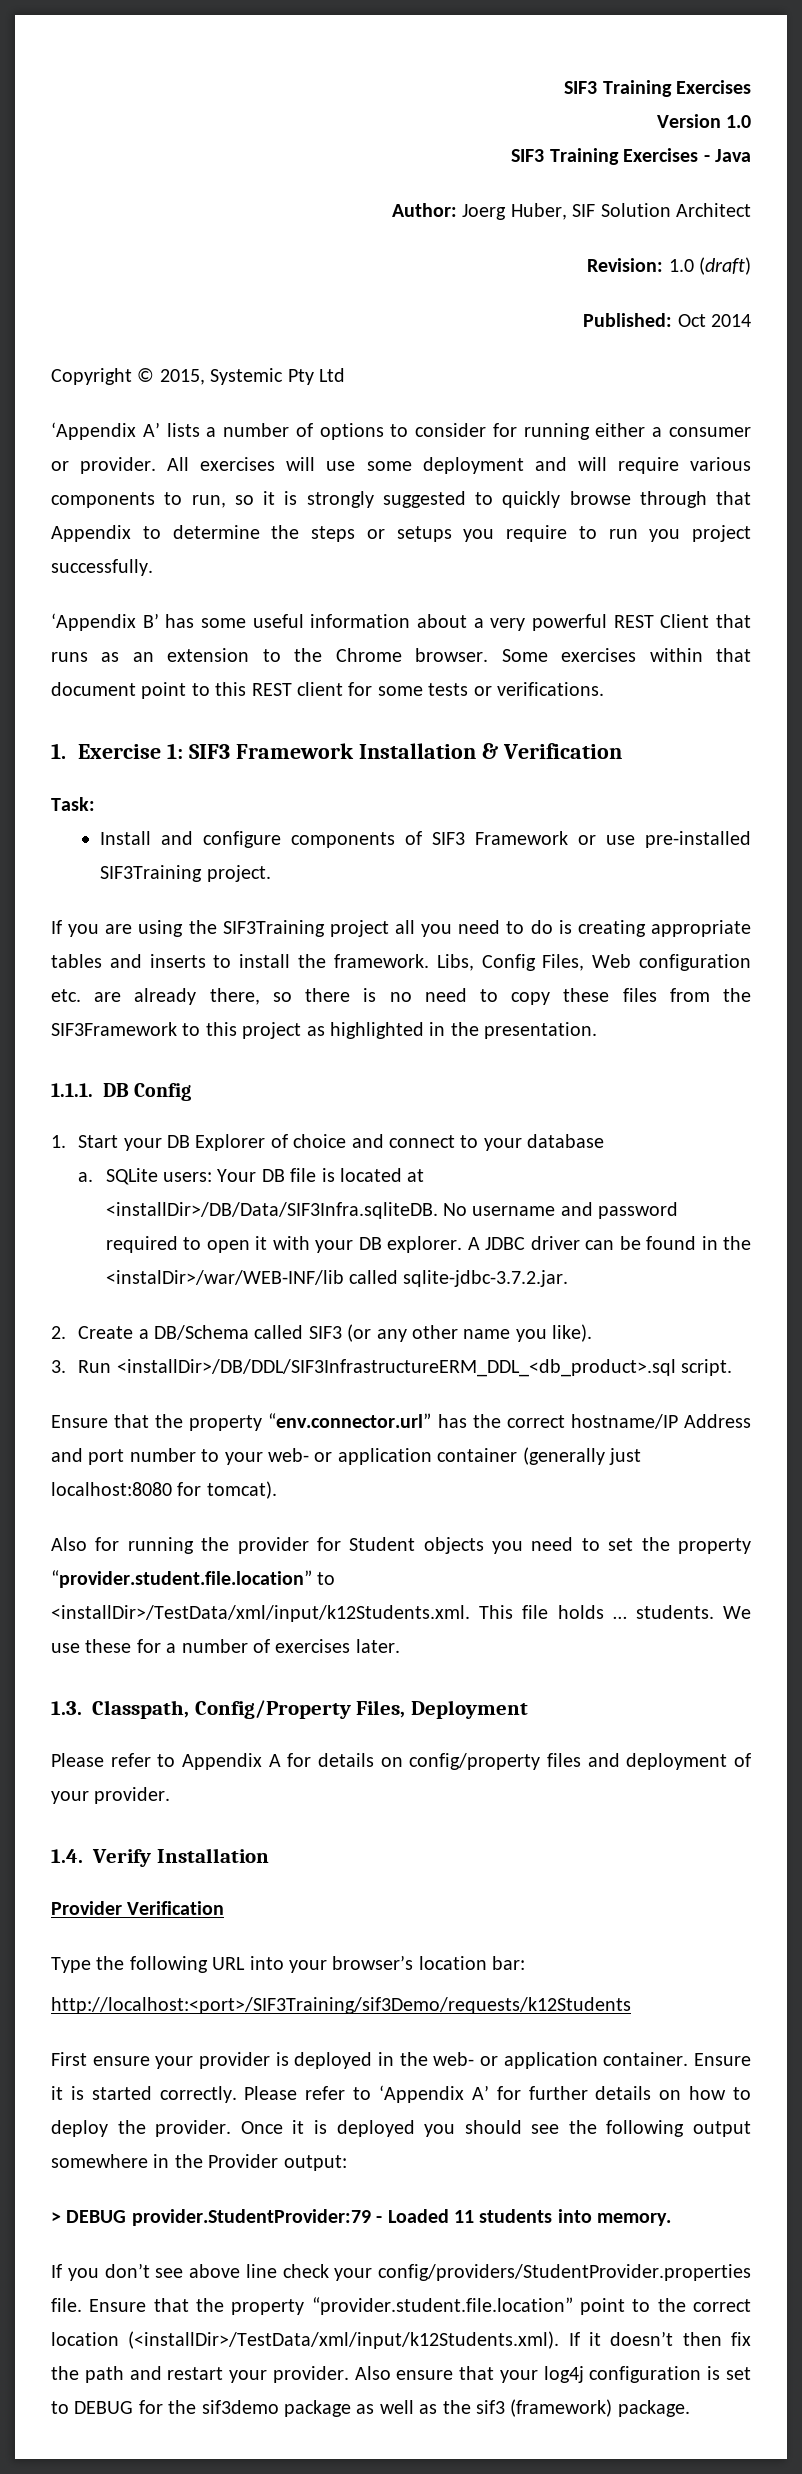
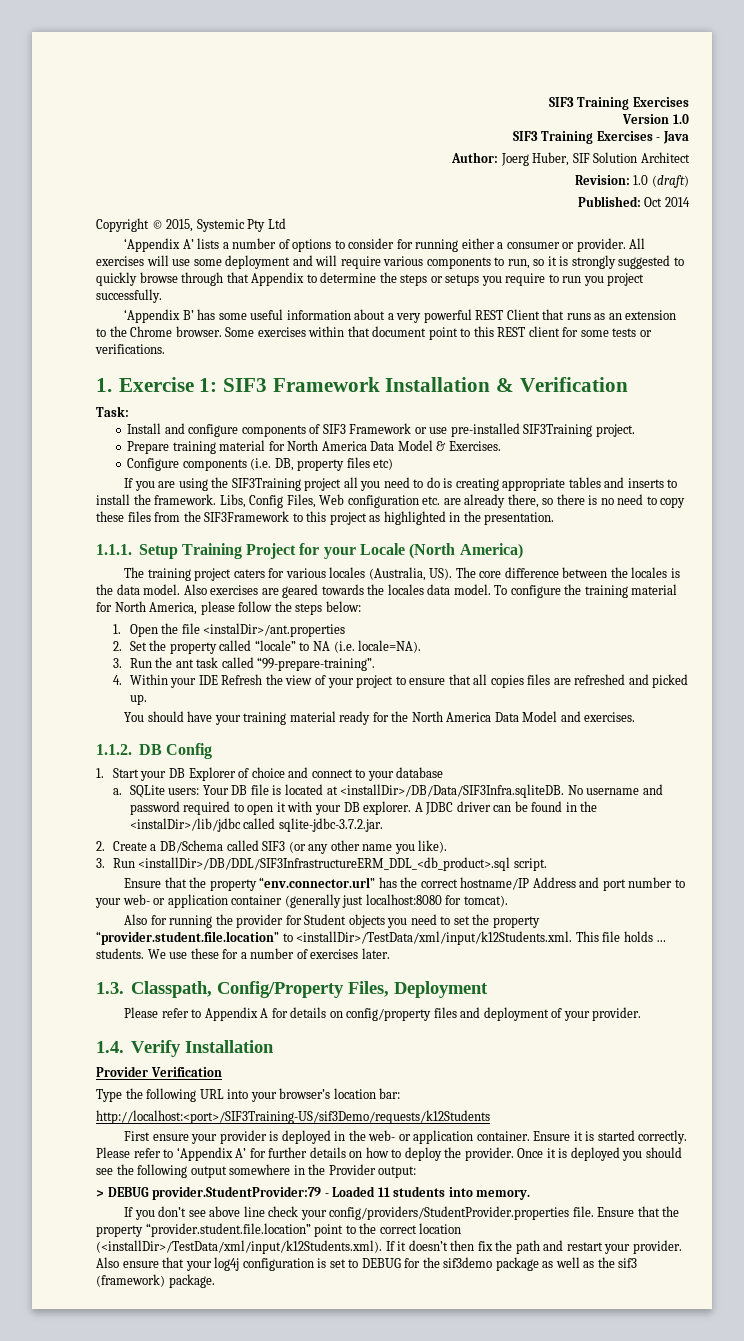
+ Prepare training material for North America Data Model & Exercises.
+ Configure components (i.e. DB, property files etc)
- 1.1.1. DB Config
+ 1.1.1. Setup Training Project for your Locale (North America)
+ The training project caters for various locales (Australia, US). The core difference between the locales is the data model. Also exercises are geared towards the locales data model. To configure the training material for North America, please follow the steps below:
+ 1. Open the file <instalDir>/ant.properties
+ 2. Set the property called “locale” to NA (i.e. locale=NA).
+ 3. Run the ant task called “99-prepare-training”.
+ 4. Within your IDE Refresh the view of your project to ensure that all copies files are refreshed and picked up.
+ You should have your training material ready for the North America Data Model and exercises.
+ 1.1.2. DB Config
- A JDBC driver can be found in the <instalDir>/war/WEB-INF/lib called sqlite-jdbc-3.7.2.jar.
+ A JDBC driver can be found in the <instalDir>/lib/jdbc called sqlite-jdbc-3.7.2.jar.
- http://localhost:<port>/SIF3Training/sif3Demo/requests/k12Students
+ http://localhost:<port>/SIF3Training-US/sif3Demo/requests/k12Students

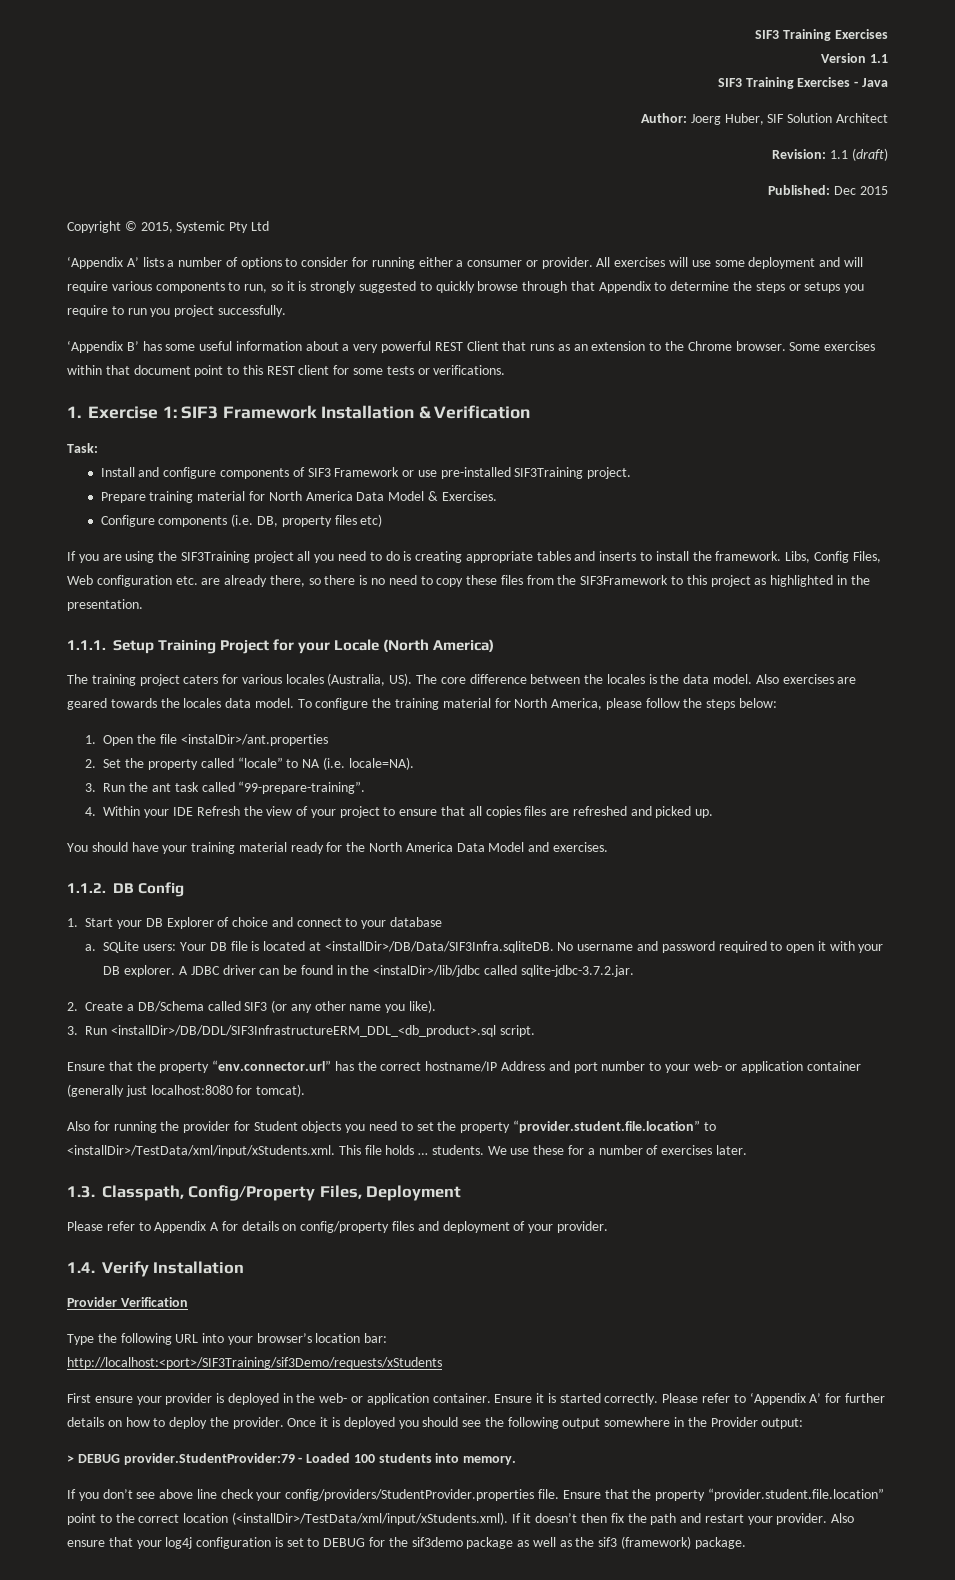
- Version 1.0
+ Version 1.1
- Revision: 1.0 (draft)
+ Revision: 1.1 (draft)
- Published: Oct 2014
+ Published: Dec 2015
- Also for running the provider for Student objects you need to set the property “provider.student.file.location” to <installDir>/TestData/xml/input/k12Students.xml. This file holds … students.
+ Also for running the provider for Student objects you need to set the property “provider.student.file.location” to <installDir>/TestData/xml/input/xStudents.xml. This file holds … students.
- http://localhost:<port>/SIF3Training-US/sif3Demo/requests/k12Students
+ http://localhost:<port>/SIF3Training/sif3Demo/requests/xStudents
- > DEBUG provider.StudentProvider:79 - Loaded 11 students into memory.
+ > DEBUG provider.StudentProvider:79 - Loaded 100 students into memory.
- Ensure that the property “provider.student.file.location” point to the correct location (<installDir>/TestData/xml/input/k12Students.xml). If it doesn’t then fix the path and restart your provider.
+ Ensure that the property “provider.student.file.location” point to the correct location (<installDir>/TestData/xml/input/xStudents.xml). If it doesn’t then fix the path and restart your provider.

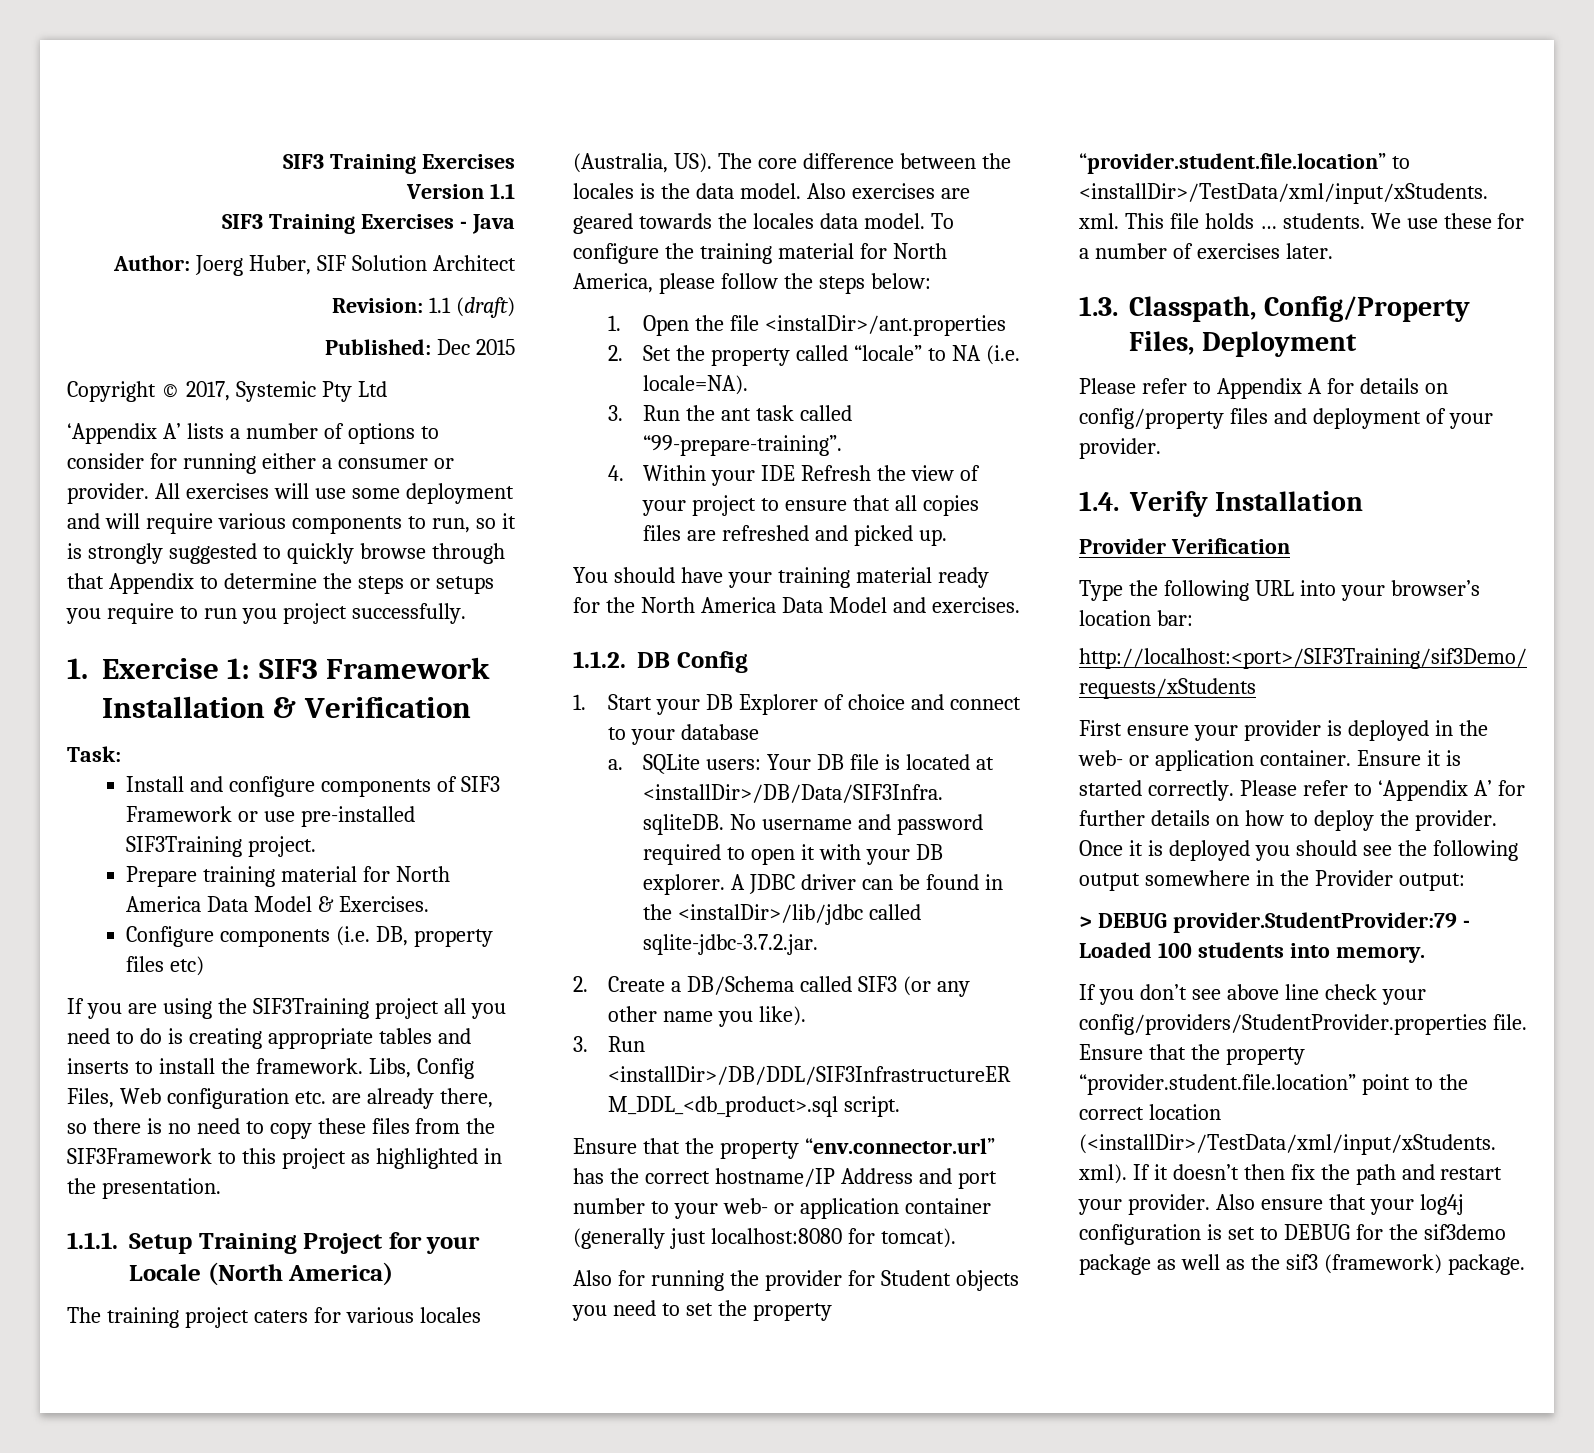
- Copyright © 2015, Systemic Pty Ltd
+ Copyright © 2017, Systemic Pty Ltd
- ‘Appendix B’ has some useful information about a very powerful REST Client that runs as an extension to the Chrome browser. Some exercises within that document point to this REST client for some tests or verifications.

